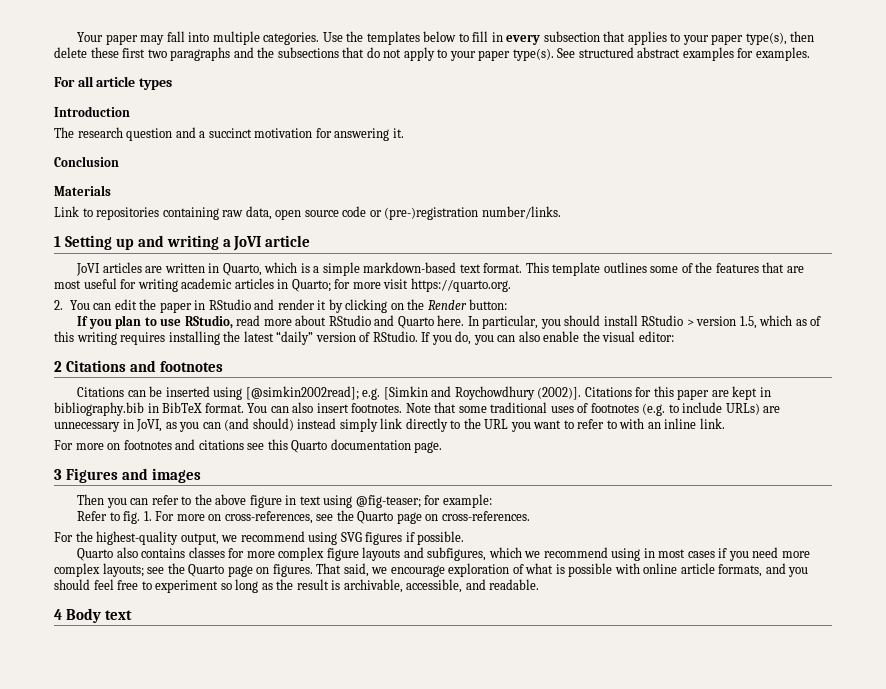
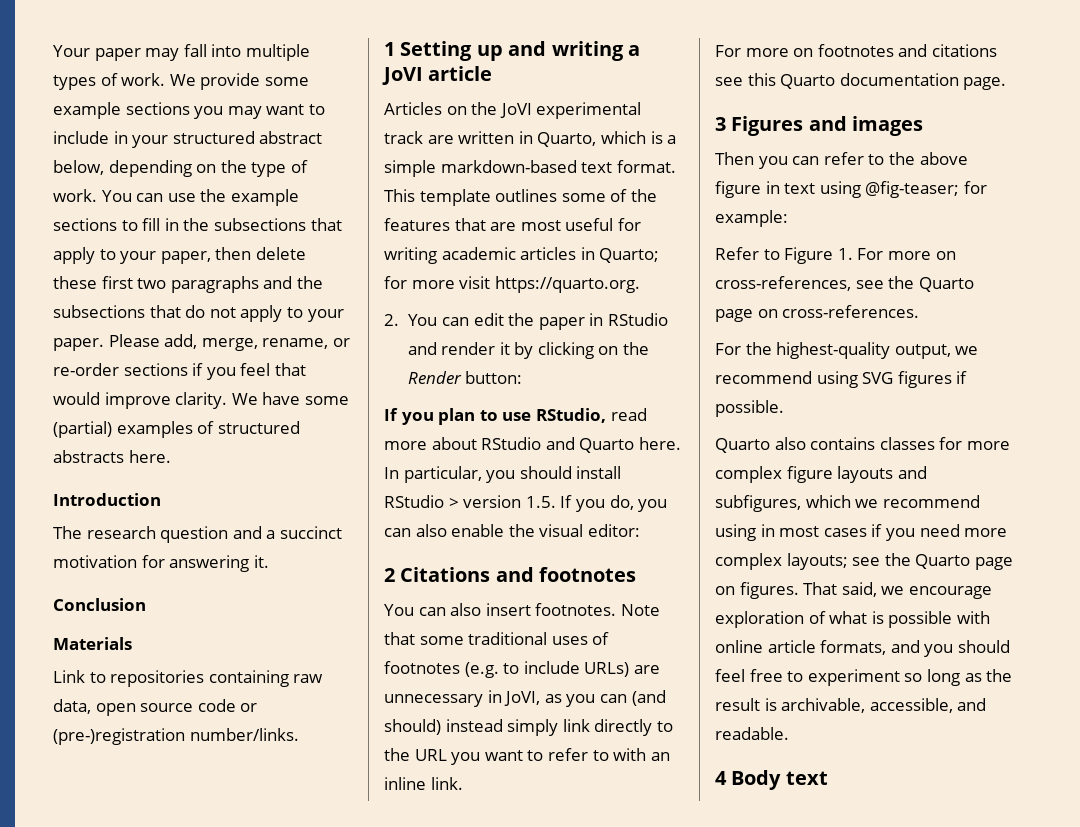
- Your paper may fall into multiple categories. Use the templates below to fill in every subsection that applies to your paper type(s), then delete these first two paragraphs and the subsections that do not apply to your paper type(s). See structured abstract examples for examples.
- For all article types
+ Your paper may fall into multiple types of work. We provide some example sections you may want to include in your structured abstract below, depending on the type of work. You can use the example sections to fill in the subsections that apply to your paper, then delete these first two paragraphs and the subsections that do not apply to your paper. Please add, merge, rename, or re-order sections if you feel that would improve clarity. We have some (partial) examples of structured abstracts here.
- JoVI articles are written in Quarto, which is a simple markdown-based text format.
+ Articles on the JoVI experimental track are written in Quarto, which is a simple markdown-based text format.
- In particular, you should install RStudio > version 1.5, which as of this writing requires installing the latest “daily” version of RStudio. If you do, you can also enable the visual editor:
+ In particular, you should install RStudio > version 1.5. If you do, you can also enable the visual editor:
- Citations can be inserted using [@simkin2002read]; e.g. [Simkin and Roychowdhury (2002)]. Citations for this paper are kept in bibliography.bib in BibTeX format.
- Refer to fig. 1. For more on cross-references, see the Quarto page on cross-references.
+ Refer to Figure 1. For more on cross-references, see the Quarto page on cross-references.

